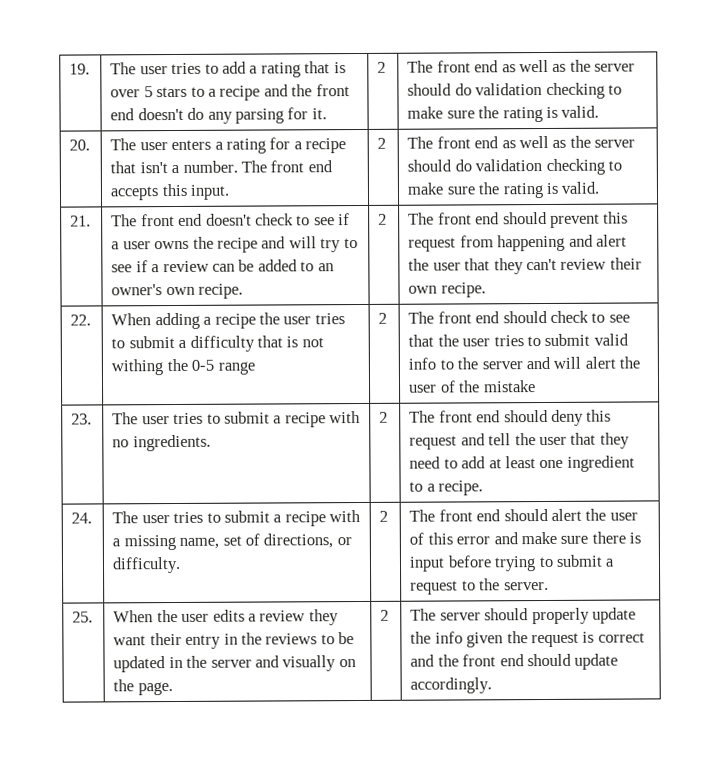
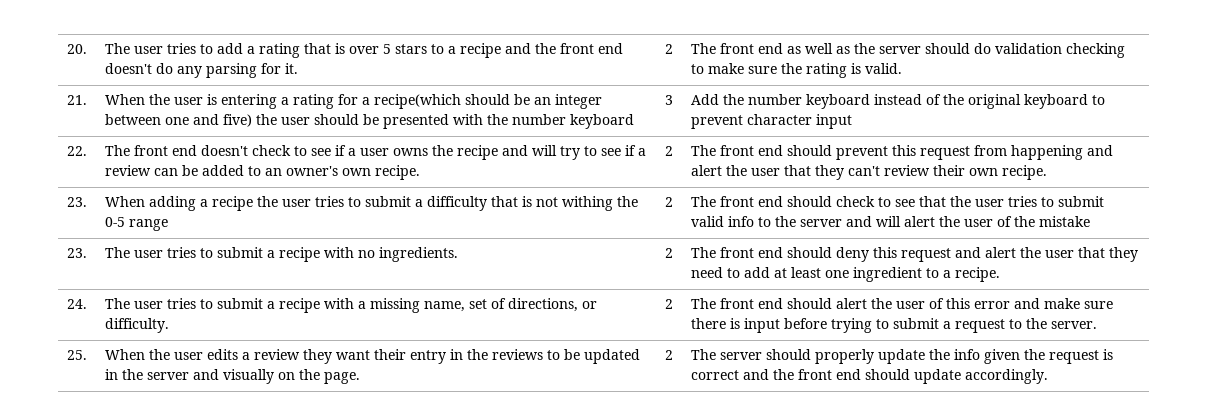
- 19.
+ 20.
- 20. | The user enters a rating for a recipe that isn't a number. The front end accepts this input. | 2 | The front end as well as the server should do validation checking to make sure the rating is valid.
- 21.
+ 21. | When the user is entering a rating for a recipe(which should be an integer between one and five) the user should be presented with the number keyboard | 3 | Add the number keyboard instead of the original keyboard to prevent character input
+ 22.
  The front end should prevent this request from happening and alert the user that they can't review their own recipe.
- 22.
+ 23.
- 23. | The user tries to submit a recipe with no ingredients. | 2 | The front end should deny this request and tell the user that they need to add at least one ingredient to a recipe.
+ 23. | The user tries to submit a recipe with no ingredients. | 2 | The front end should deny this request and alert the user that they need to add at least one ingredient to a recipe.

